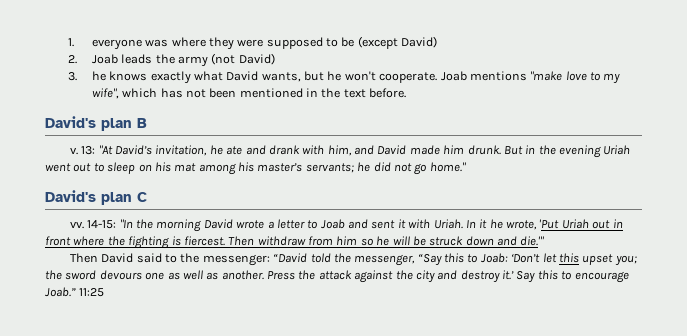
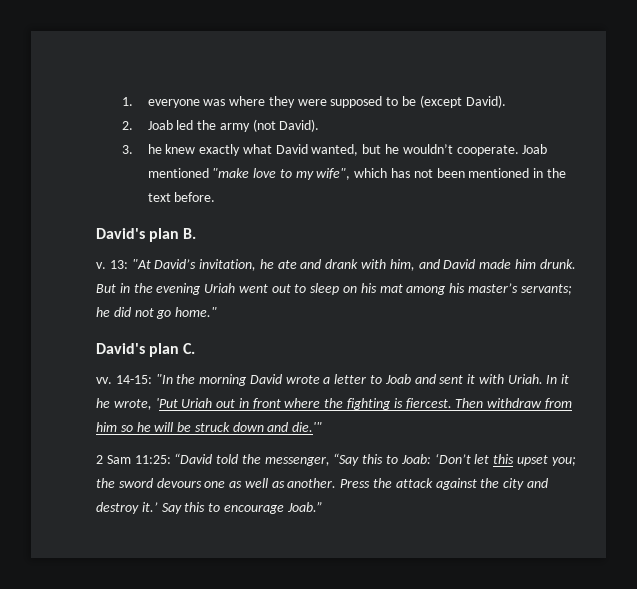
- 1. everyone was where they were supposed to be (except David)
+ 1. everyone was where they were supposed to be (except David).
- 2. Joab leads the army (not David)
+ 2. Joab led the army (not David).
- 3. he knows exactly what David wants, but he won't cooperate.
+ 3. he knew exactly what David wanted, but he wouldn’t cooperate.
- Joab mentions "make love to my wife", which has not been mentioned in the text before.
+ Joab mentioned "make love to my wife", which has not been mentioned in the text before.
- David's plan B
+ David's plan B.
- David's plan C
+ David's plan C.
- Then David said to the messenger: “David told the messenger, “Say this to Joab: ‘Don’t let this upset you; the sword devours one as well as another.
+ 2 Sam 11:25: “David told the messenger, “Say this to Joab: ‘Don’t let this upset you; the sword devours one as well as another.
- 11:25

